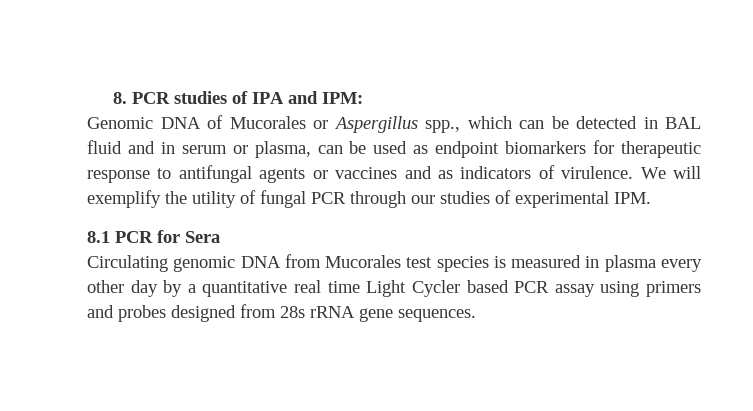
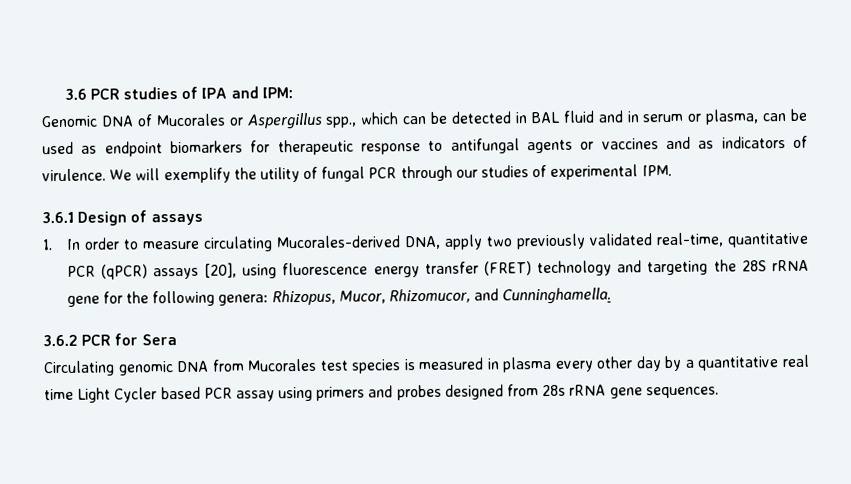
- 8. PCR studies of IPA and IPM:
+ 3.6 PCR studies of IPA and IPM:
- 8.1 PCR for Sera
+ 3.6.1 Design of assays
+ 1. In order to measure circulating Mucorales-derived DNA, apply two previously validated real-time, quantitative PCR (qPCR) assays [20], using fluorescence energy transfer (FRET) technology and targeting the 28S rRNA gene for the following genera: Rhizopus, Mucor, Rhizomucor, and Cunninghamella.
+ 3.6.2 PCR for Sera

